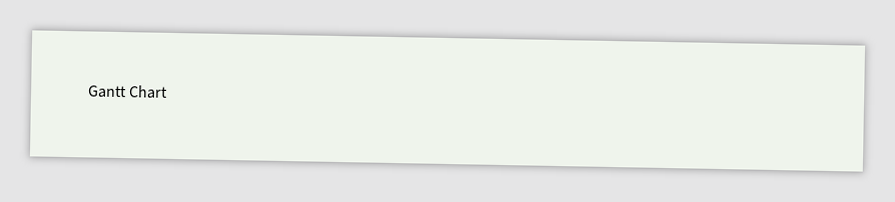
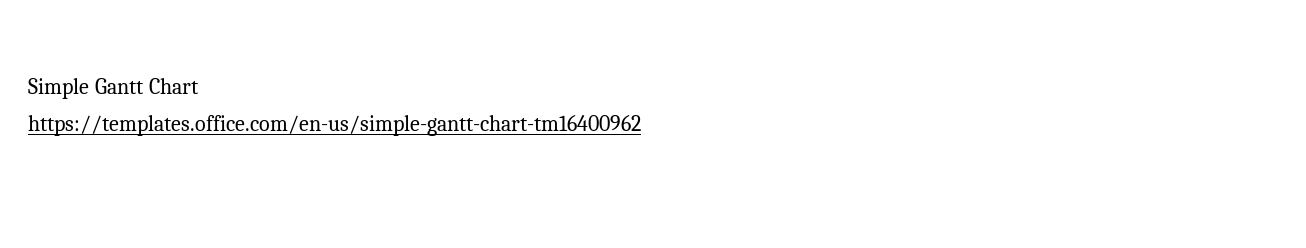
- Gantt Chart
+ Simple Gantt Chart
+ https://templates.office.com/en-us/simple-gantt-chart-tm16400962

